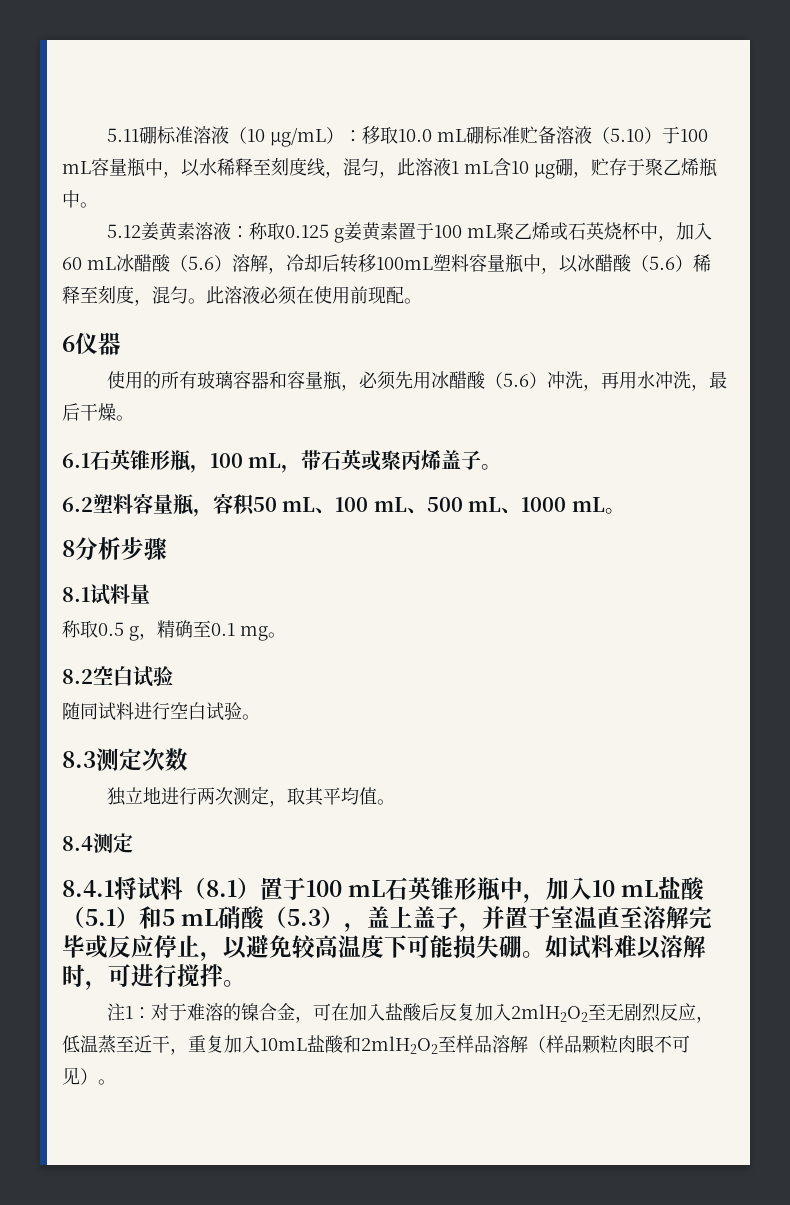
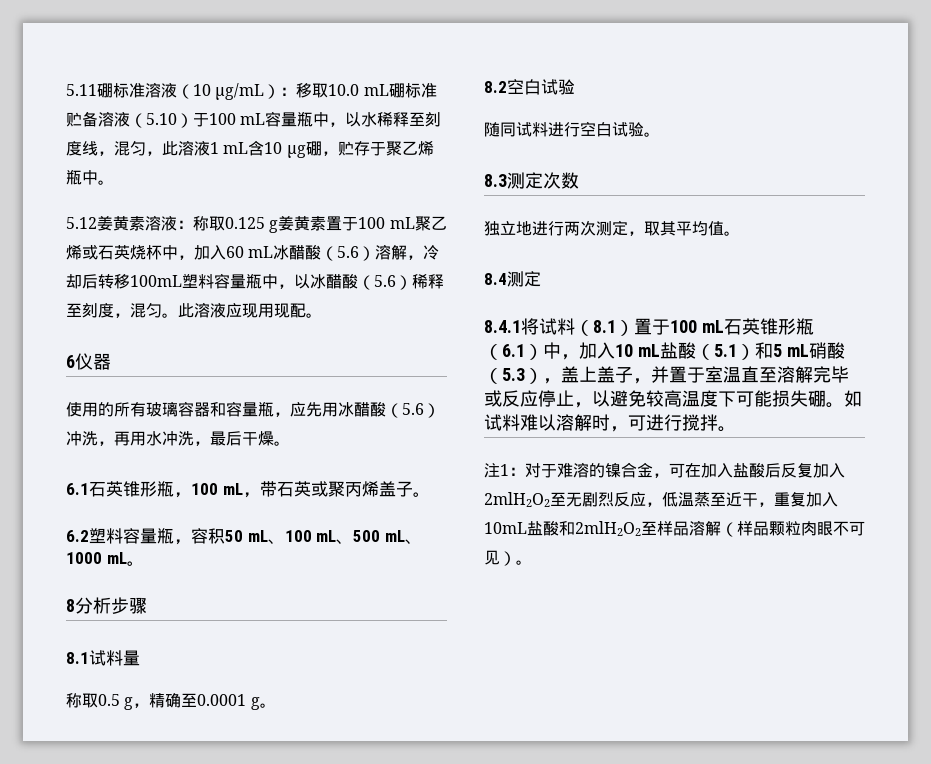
- 此溶液必须在使用前现配。
+ 此溶液应现用现配。
- 使用的所有玻璃容器和容量瓶，必须先用冰醋酸（5.6）冲洗，再用水冲洗，最后干燥。
+ 使用的所有玻璃容器和容量瓶，应先用冰醋酸（5.6）冲洗，再用水冲洗，最后干燥。
- 称取0.5 g，精确至0.1 mg。
+ 称取0.5 g，精确至0.0001 g。
- 8.4.1将试料（8.1）置于100 mL石英锥形瓶中，加入10 mL盐酸（5.1）和5 mL硝酸（5.3），盖上盖子，并置于室温直至溶解完毕或反应停止，以避免较高温度下可能损失硼。
+ 8.4.1将试料（8.1）置于100 mL石英锥形瓶（6.1）中，加入10 mL盐酸（5.1）和5 mL硝酸（5.3），盖上盖子，并置于室温直至溶解完毕或反应停止，以避免较高温度下可能损失硼。

